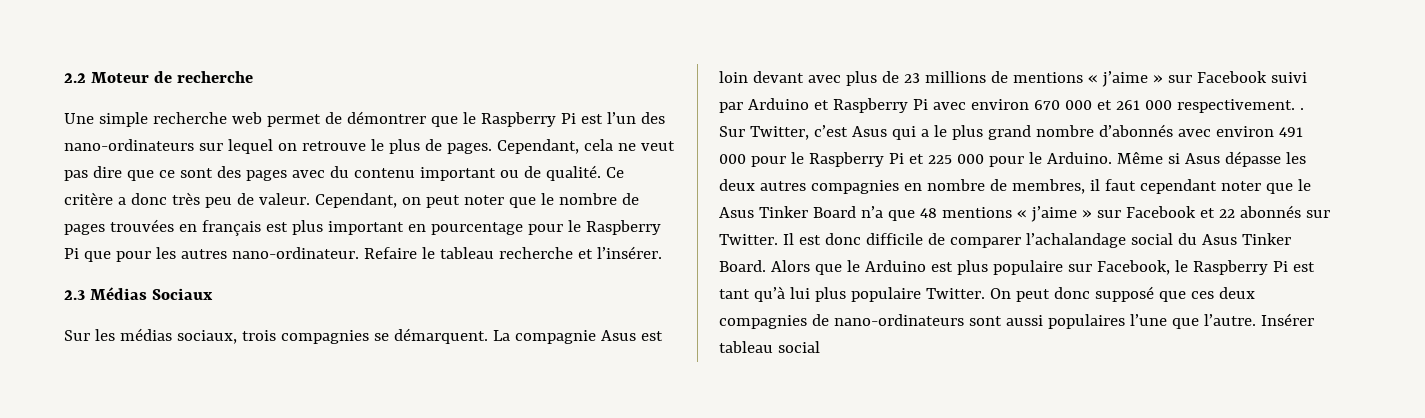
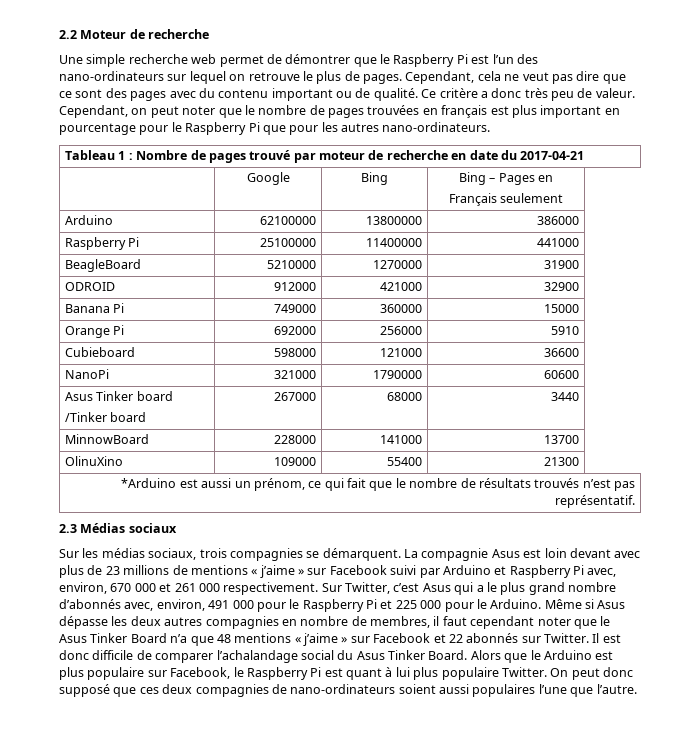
- Cependant, on peut noter que le nombre de pages trouvées en français est plus important en pourcentage pour le Raspberry Pi que pour les autres nano-ordinateur. Refaire le tableau recherche et l’insérer.
+ Cependant, on peut noter que le nombre de pages trouvées en français est plus important en pourcentage pour le Raspberry Pi que pour les autres nano-ordinateurs.
+ Tableau 1 : Nombre de pages trouvé par moteur de recherche en date du 2017-04-21
+ | Google | Bing | Bing – Pages en
+ Français seulement
+ Arduino | 62100000 | 13800000 | 386000
+ Raspberry Pi | 25100000 | 11400000 | 441000
+ BeagleBoard | 5210000 | 1270000 | 31900
+ ODROID | 912000 | 421000 | 32900
+ Banana Pi | 749000 | 360000 | 15000
+ Orange Pi | 692000 | 256000 | 5910
+ Cubieboard | 598000 | 121000 | 36600
+ NanoPi | 321000 | 1790000 | 60600
+ Asus Tinker board
+ /Tinker board | 267000 | 68000 | 3440
+ MinnowBoard | 228000 | 141000 | 13700
+ OlinuXino | 109000 | 55400 | 21300
+ *Arduino est aussi un prénom, ce qui fait que le nombre de résultats trouvés n’est pas représentatif.
- 2.3 Médias Sociaux
+ 2.3 Médias sociaux
- La compagnie Asus est loin devant avec plus de 23 millions de mentions « j’aime » sur Facebook suivi par Arduino et Raspberry Pi avec environ 670 000 et 261 000 respectivement. .
+ La compagnie Asus est loin devant avec plus de 23 millions de mentions « j’aime » sur Facebook suivi par Arduino et Raspberry Pi avec, environ, 670 000 et 261 000 respectivement.
- Sur Twitter, c’est Asus qui a le plus grand nombre d’abonnés avec environ 491 000 pour le Raspberry Pi et 225 000 pour le Arduino.
+ Sur Twitter, c’est Asus qui a le plus grand nombre d’abonnés avec, environ, 491 000 pour le Raspberry Pi et 225 000 pour le Arduino.
- Alors que le Arduino est plus populaire sur Facebook, le Raspberry Pi est tant qu’à lui plus populaire Twitter.
+ Alors que le Arduino est plus populaire sur Facebook, le Raspberry Pi est quant à lui plus populaire Twitter.
- On peut donc supposé que ces deux compagnies de nano-ordinateurs sont aussi populaires l’une que l’autre. Insérer tableau social
+ On peut donc supposé que ces deux compagnies de nano-ordinateurs soient aussi populaires l’une que l’autre.

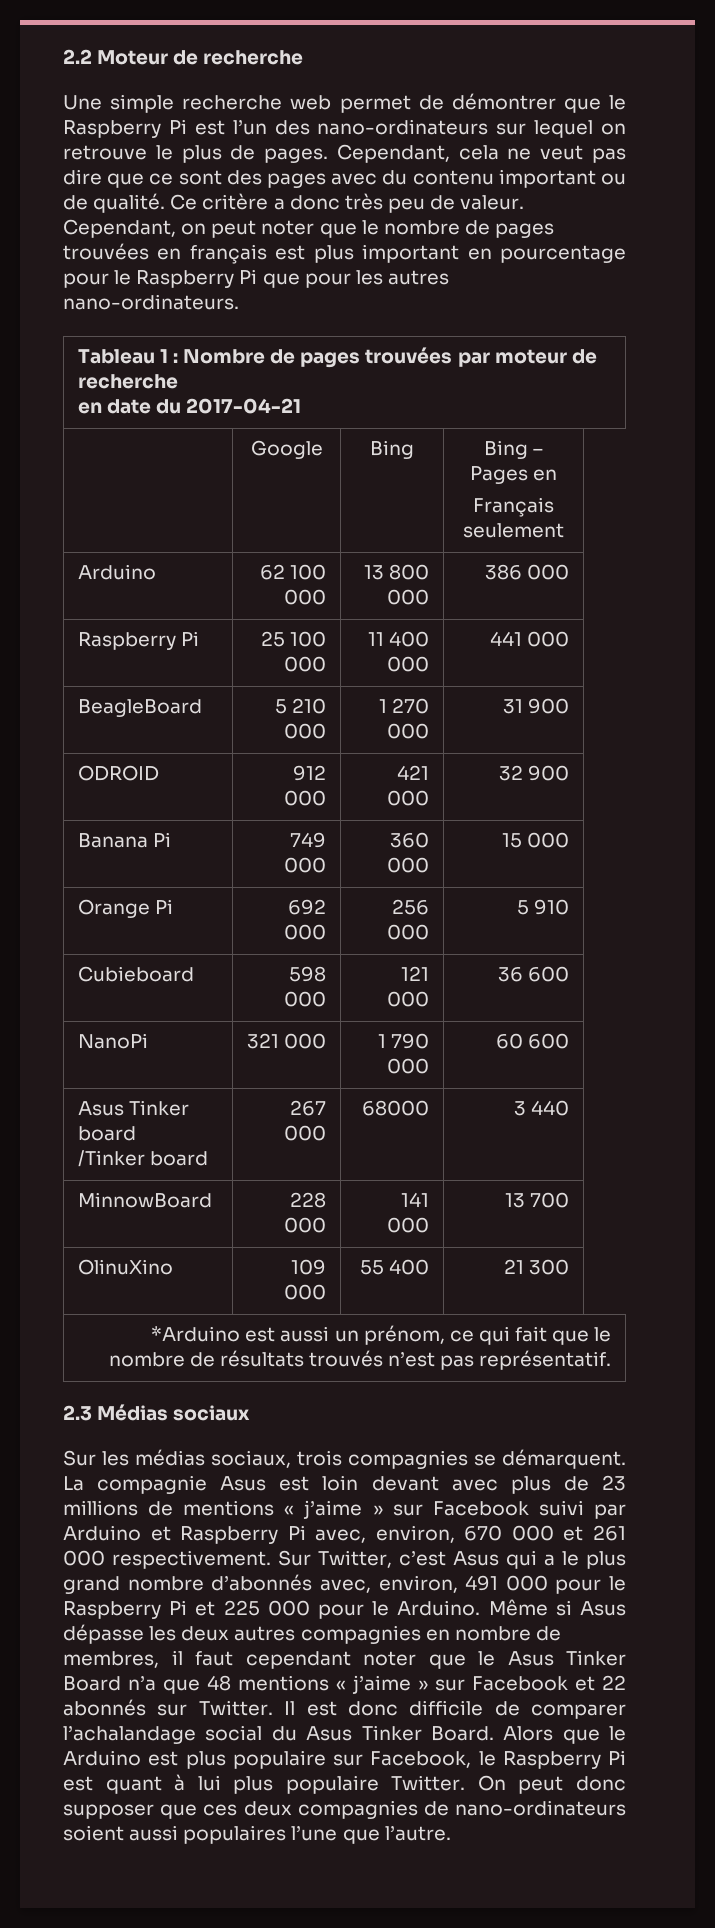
- Tableau 1 : Nombre de pages trouvé par moteur de recherche en date du 2017-04-21
+ Tableau 1 : Nombre de pages trouvées par moteur de recherche
+ en date du 2017-04-21
- Arduino | 62100000 | 13800000 | 386000
- Raspberry Pi | 25100000 | 11400000 | 441000
- BeagleBoard | 5210000 | 1270000 | 31900
- ODROID | 912000 | 421000 | 32900
- Banana Pi | 749000 | 360000 | 15000
- Orange Pi | 692000 | 256000 | 5910
- Cubieboard | 598000 | 121000 | 36600
- NanoPi | 321000 | 1790000 | 60600
+ Arduino | 62 100 000 | 13 800 000 | 386 000
+ Raspberry Pi | 25 100 000 | 11 400 000 | 441 000
+ BeagleBoard | 5 210 000 | 1 270 000 | 31 900
+ ODROID | 912 000 | 421 000 | 32 900
+ Banana Pi | 749 000 | 360 000 | 15 000
+ Orange Pi | 692 000 | 256 000 | 5 910
+ Cubieboard | 598 000 | 121 000 | 36 600
+ NanoPi | 321 000 | 1 790 000 | 60 600
  Asus Tinker board
- /Tinker board | 267000 | 68000 | 3440
+ /Tinker board | 267 000 | 68000 | 3 440
- MinnowBoard | 228000 | 141000 | 13700
- OlinuXino | 109000 | 55400 | 21300
+ MinnowBoard | 228 000 | 141 000 | 13 700
+ OlinuXino | 109 000 | 55 400 | 21 300
- On peut donc supposé que ces deux compagnies de nano-ordinateurs soient aussi populaires l’une que l’autre.
+ On peut donc supposer que ces deux compagnies de nano-ordinateurs soient aussi populaires l’une que l’autre.

